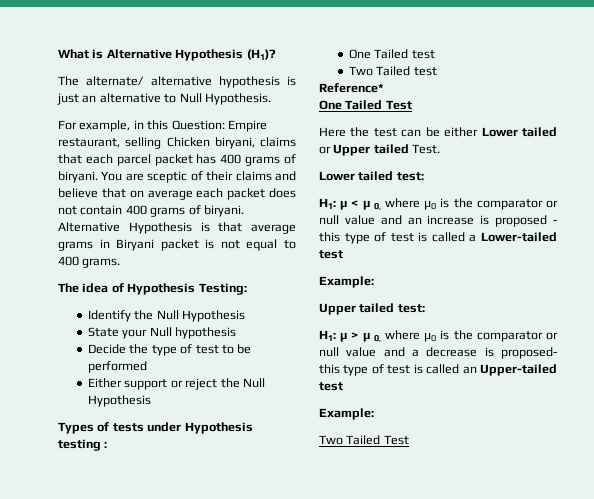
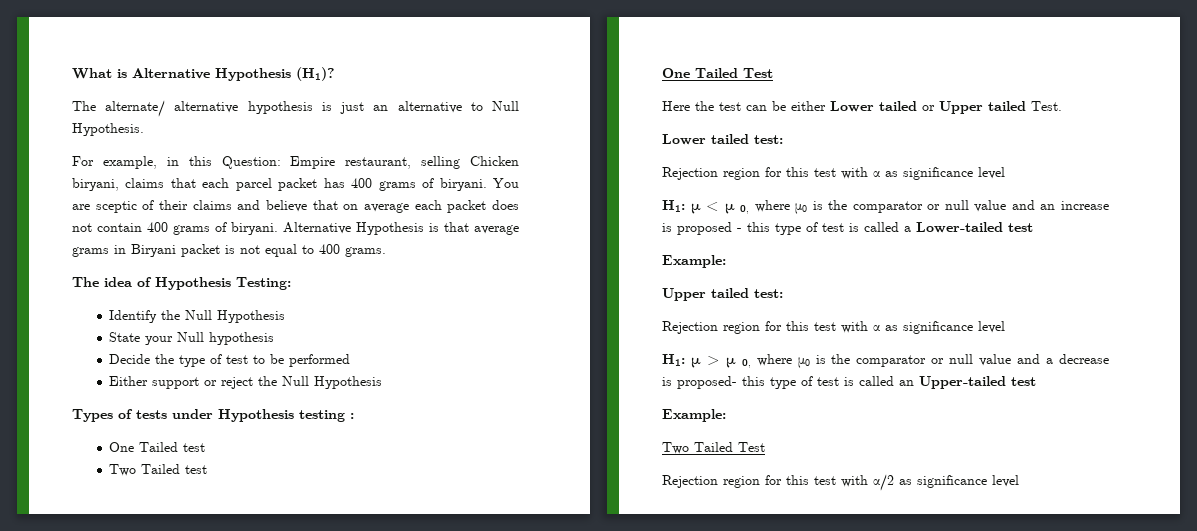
- Reference*
  Lower tailed test:
+ Rejection region for this test with α as significance level
  Upper tailed test:
+ Rejection region for this test with α as significance level
+ Rejection region for this test with α/2 as significance level

